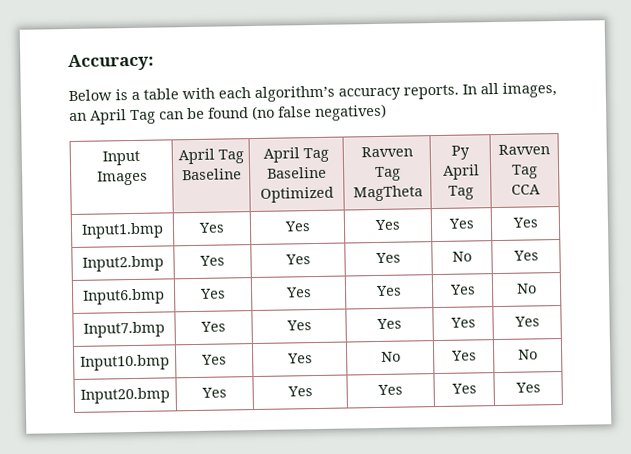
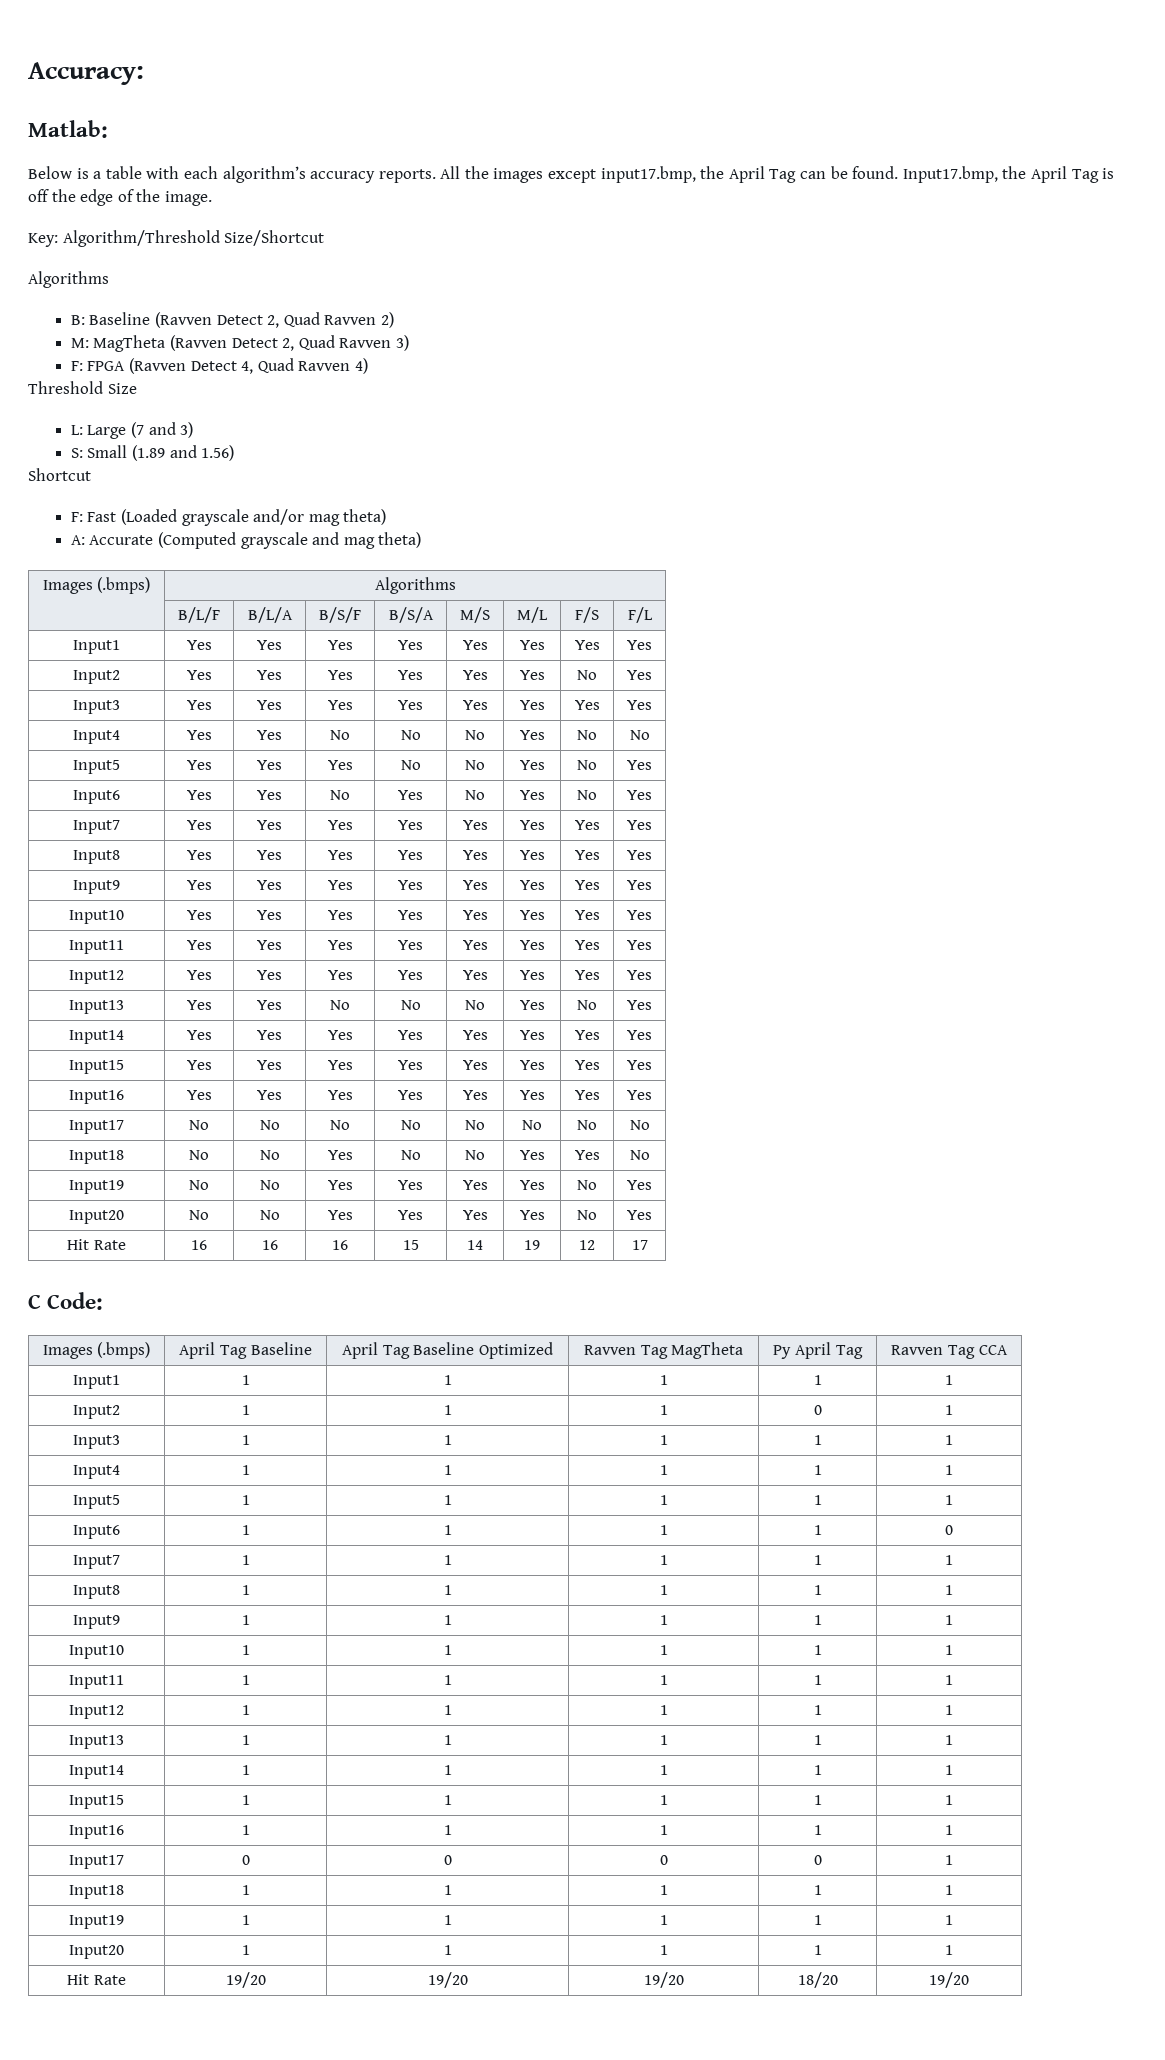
+ Matlab:
- In all images, an April Tag can be found (no false negatives)
- Input Images | April Tag Baseline | April Tag Baseline Optimized | Ravven Tag MagTheta | Py April Tag | Ravven Tag CCA
+ All the images except input17.bmp, the April Tag can be found. Input17.bmp, the April Tag is off the edge of the image.
+ Key: Algorithm/Threshold Size/Shortcut
+ Algorithms
+ B: Baseline (Ravven Detect 2, Quad Ravven 2)
+ M: MagTheta (Ravven Detect 2, Quad Ravven 3)
+ F: FPGA (Ravven Detect 4, Quad Ravven 4)
+ Threshold Size
+ L: Large (7 and 3)
+ S: Small (1.89 and 1.56)
+ Shortcut
+ F: Fast (Loaded grayscale and/or mag theta)
+ A: Accurate (Computed grayscale and mag theta)
+ Images (.bmps) | Algorithms
+ | B/L/F | B/L/A | B/S/F | B/S/A | M/S | M/L | F/S | F/L
+ Input1 | Yes | Yes | Yes | Yes | Yes | Yes | Yes | Yes
+ Input2 | Yes | Yes | Yes | Yes | Yes | Yes | No | Yes
+ Input3 | Yes | Yes | Yes | Yes | Yes | Yes | Yes | Yes
+ Input4 | Yes | Yes | No | No | No | Yes | No | No
+ Input5 | Yes | Yes | Yes | No | No | Yes | No | Yes
+ Input6 | Yes | Yes | No | Yes | No | Yes | No | Yes
+ Input7 | Yes | Yes | Yes | Yes | Yes | Yes | Yes | Yes
+ Input8 | Yes | Yes | Yes | Yes | Yes | Yes | Yes | Yes
+ Input9 | Yes | Yes | Yes | Yes | Yes | Yes | Yes | Yes
+ Input10 | Yes | Yes | Yes | Yes | Yes | Yes | Yes | Yes
+ Input11 | Yes | Yes | Yes | Yes | Yes | Yes | Yes | Yes
+ Input12 | Yes | Yes | Yes | Yes | Yes | Yes | Yes | Yes
+ Input13 | Yes | Yes | No | No | No | Yes | No | Yes
+ Input14 | Yes | Yes | Yes | Yes | Yes | Yes | Yes | Yes
+ Input15 | Yes | Yes | Yes | Yes | Yes | Yes | Yes | Yes
+ Input16 | Yes | Yes | Yes | Yes | Yes | Yes | Yes | Yes
+ Input17 | No | No | No | No | No | No | No | No
+ Input18 | No | No | Yes | No | No | Yes | Yes | No
+ Input19 | No | No | Yes | Yes | Yes | Yes | No | Yes
+ Input20 | No | No | Yes | Yes | Yes | Yes | No | Yes
+ Hit Rate | 16 | 16 | 16 | 15 | 14 | 19 | 12 | 17
+ C Code:
+ Images (.bmps) | April Tag Baseline | April Tag Baseline Optimized | Ravven Tag MagTheta | Py April Tag | Ravven Tag CCA
- Input1.bmp | Yes | Yes | Yes | Yes | Yes
- Input2.bmp | Yes | Yes | Yes | No | Yes
- Input6.bmp | Yes | Yes | Yes | Yes | No
- Input7.bmp | Yes | Yes | Yes | Yes | Yes
- Input10.bmp | Yes | Yes | No | Yes | No
- Input20.bmp | Yes | Yes | Yes | Yes | Yes
+ Input1 | 1 | 1 | 1 | 1 | 1
+ Input2 | 1 | 1 | 1 | 0 | 1
+ Input3 | 1 | 1 | 1 | 1 | 1
+ Input4 | 1 | 1 | 1 | 1 | 1
+ Input5 | 1 | 1 | 1 | 1 | 1
+ Input6 | 1 | 1 | 1 | 1 | 0
+ Input7 | 1 | 1 | 1 | 1 | 1
+ Input8 | 1 | 1 | 1 | 1 | 1
+ Input9 | 1 | 1 | 1 | 1 | 1
+ Input10 | 1 | 1 | 1 | 1 | 1
+ Input11 | 1 | 1 | 1 | 1 | 1
+ Input12 | 1 | 1 | 1 | 1 | 1
+ Input13 | 1 | 1 | 1 | 1 | 1
+ Input14 | 1 | 1 | 1 | 1 | 1
+ Input15 | 1 | 1 | 1 | 1 | 1
+ Input16 | 1 | 1 | 1 | 1 | 1
+ Input17 | 0 | 0 | 0 | 0 | 1
+ Input18 | 1 | 1 | 1 | 1 | 1
+ Input19 | 1 | 1 | 1 | 1 | 1
+ Input20 | 1 | 1 | 1 | 1 | 1
+ Hit Rate | 19/20 | 19/20 | 19/20 | 18/20 | 19/20

